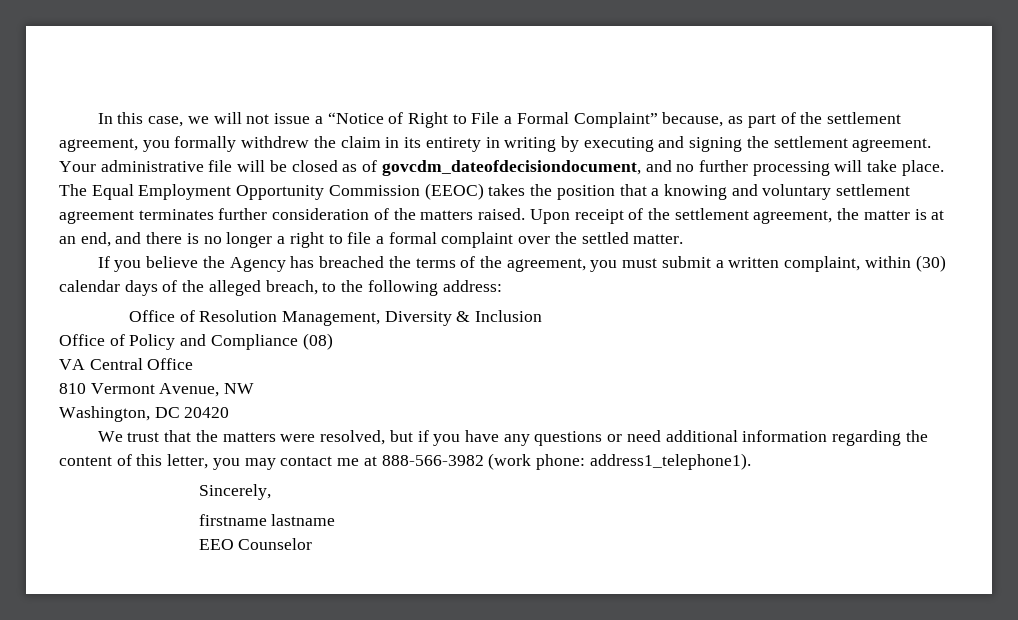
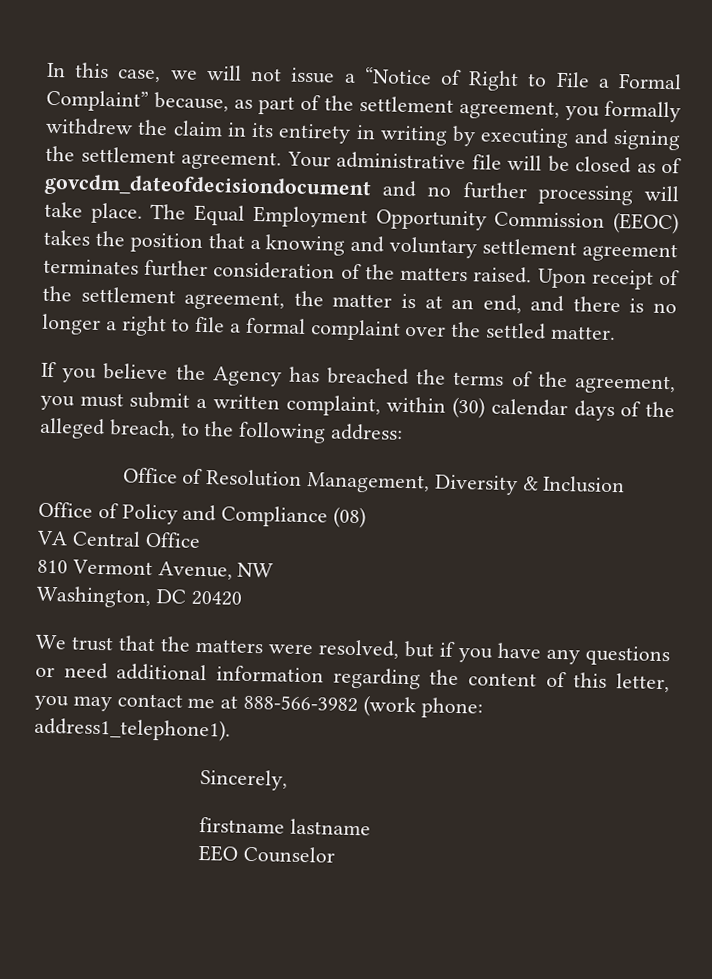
- Your administrative file will be closed as of govcdm_dateofdecisiondocument, and no further processing will take place.
+ Your administrative file will be closed as of govcdm_dateofdecisiondocument and no further processing will take place.

